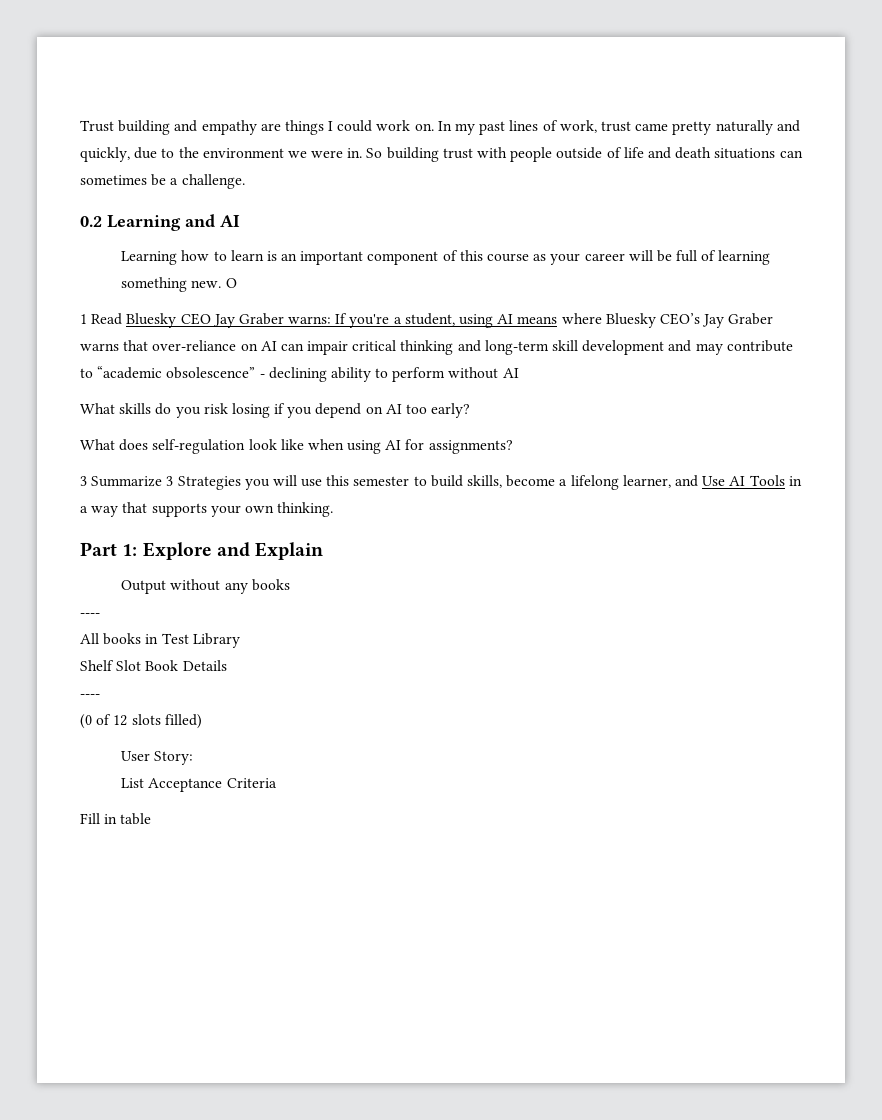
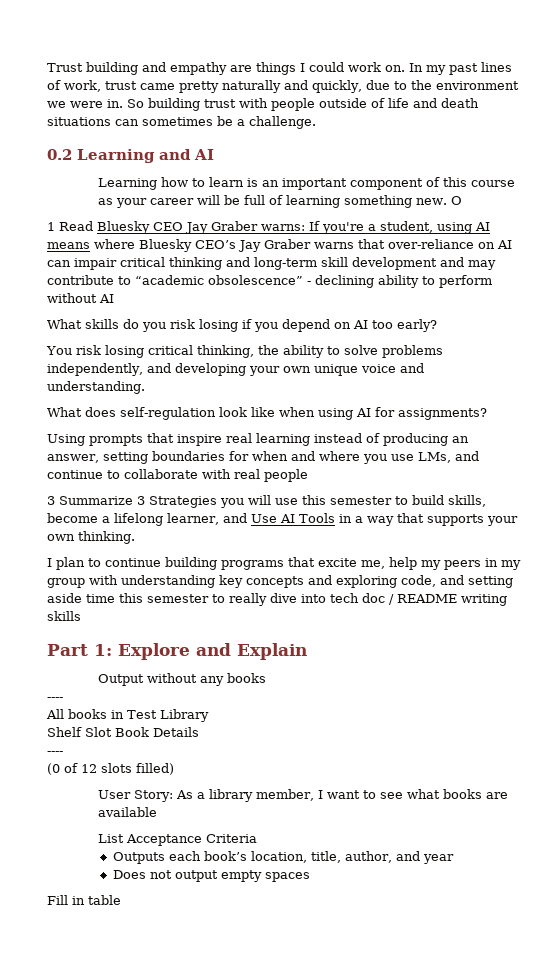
+ You risk losing critical thinking, the ability to solve problems independently, and developing your own unique voice and understanding.
+ Using prompts that inspire real learning instead of producing an answer, setting boundaries for when and where you use LMs, and continue to collaborate with real people
+ I plan to continue building programs that excite me, help my peers in my group with understanding key concepts and exploring code, and setting aside time this semester to really dive into tech doc / README writing skills
- User Story:
+ User Story: As a library member, I want to see what books are available
  List Acceptance Criteria
+ Outputs each book’s location, title, author, and year
+ Does not output empty spaces

